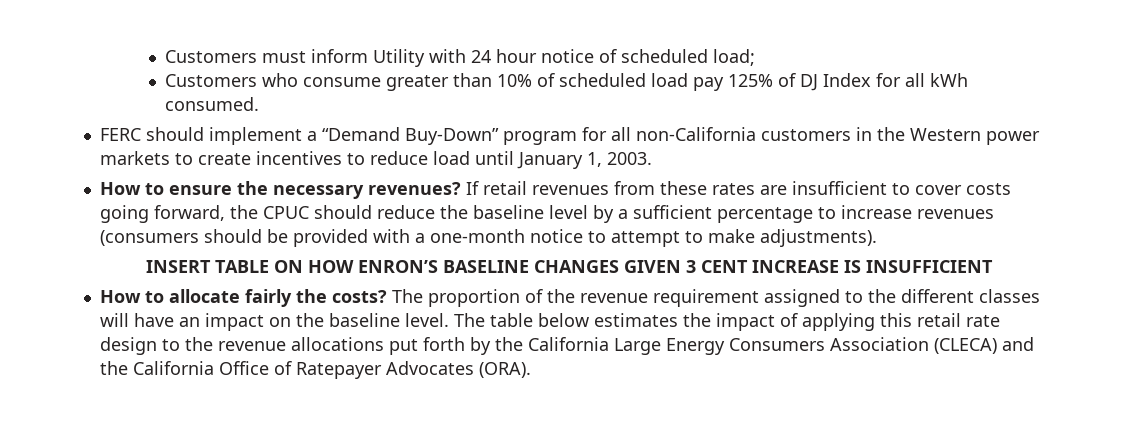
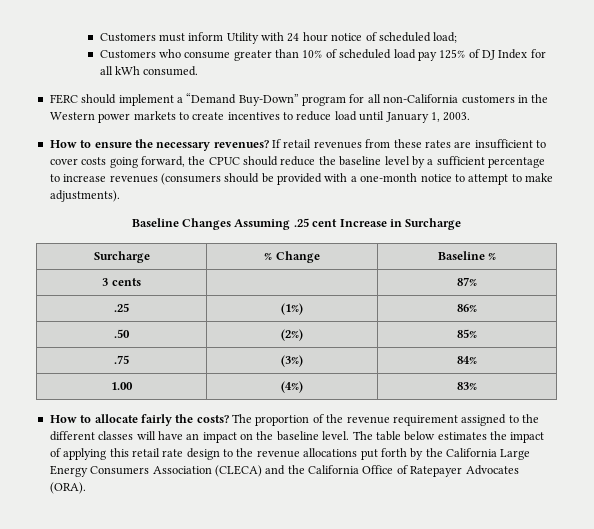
- INSERT TABLE ON HOW ENRON’S BASELINE CHANGES GIVEN 3 CENT INCREASE IS INSUFFICIENT
+ Baseline Changes Assuming .25 cent Increase in Surcharge
+ Surcharge | % Change | Baseline %
+ 3 cents | | 87%
+ .25 | (1%) | 86%
+ .50 | (2%) | 85%
+ .75 | (3%) | 84%
+ 1.00 | (4%) | 83%

